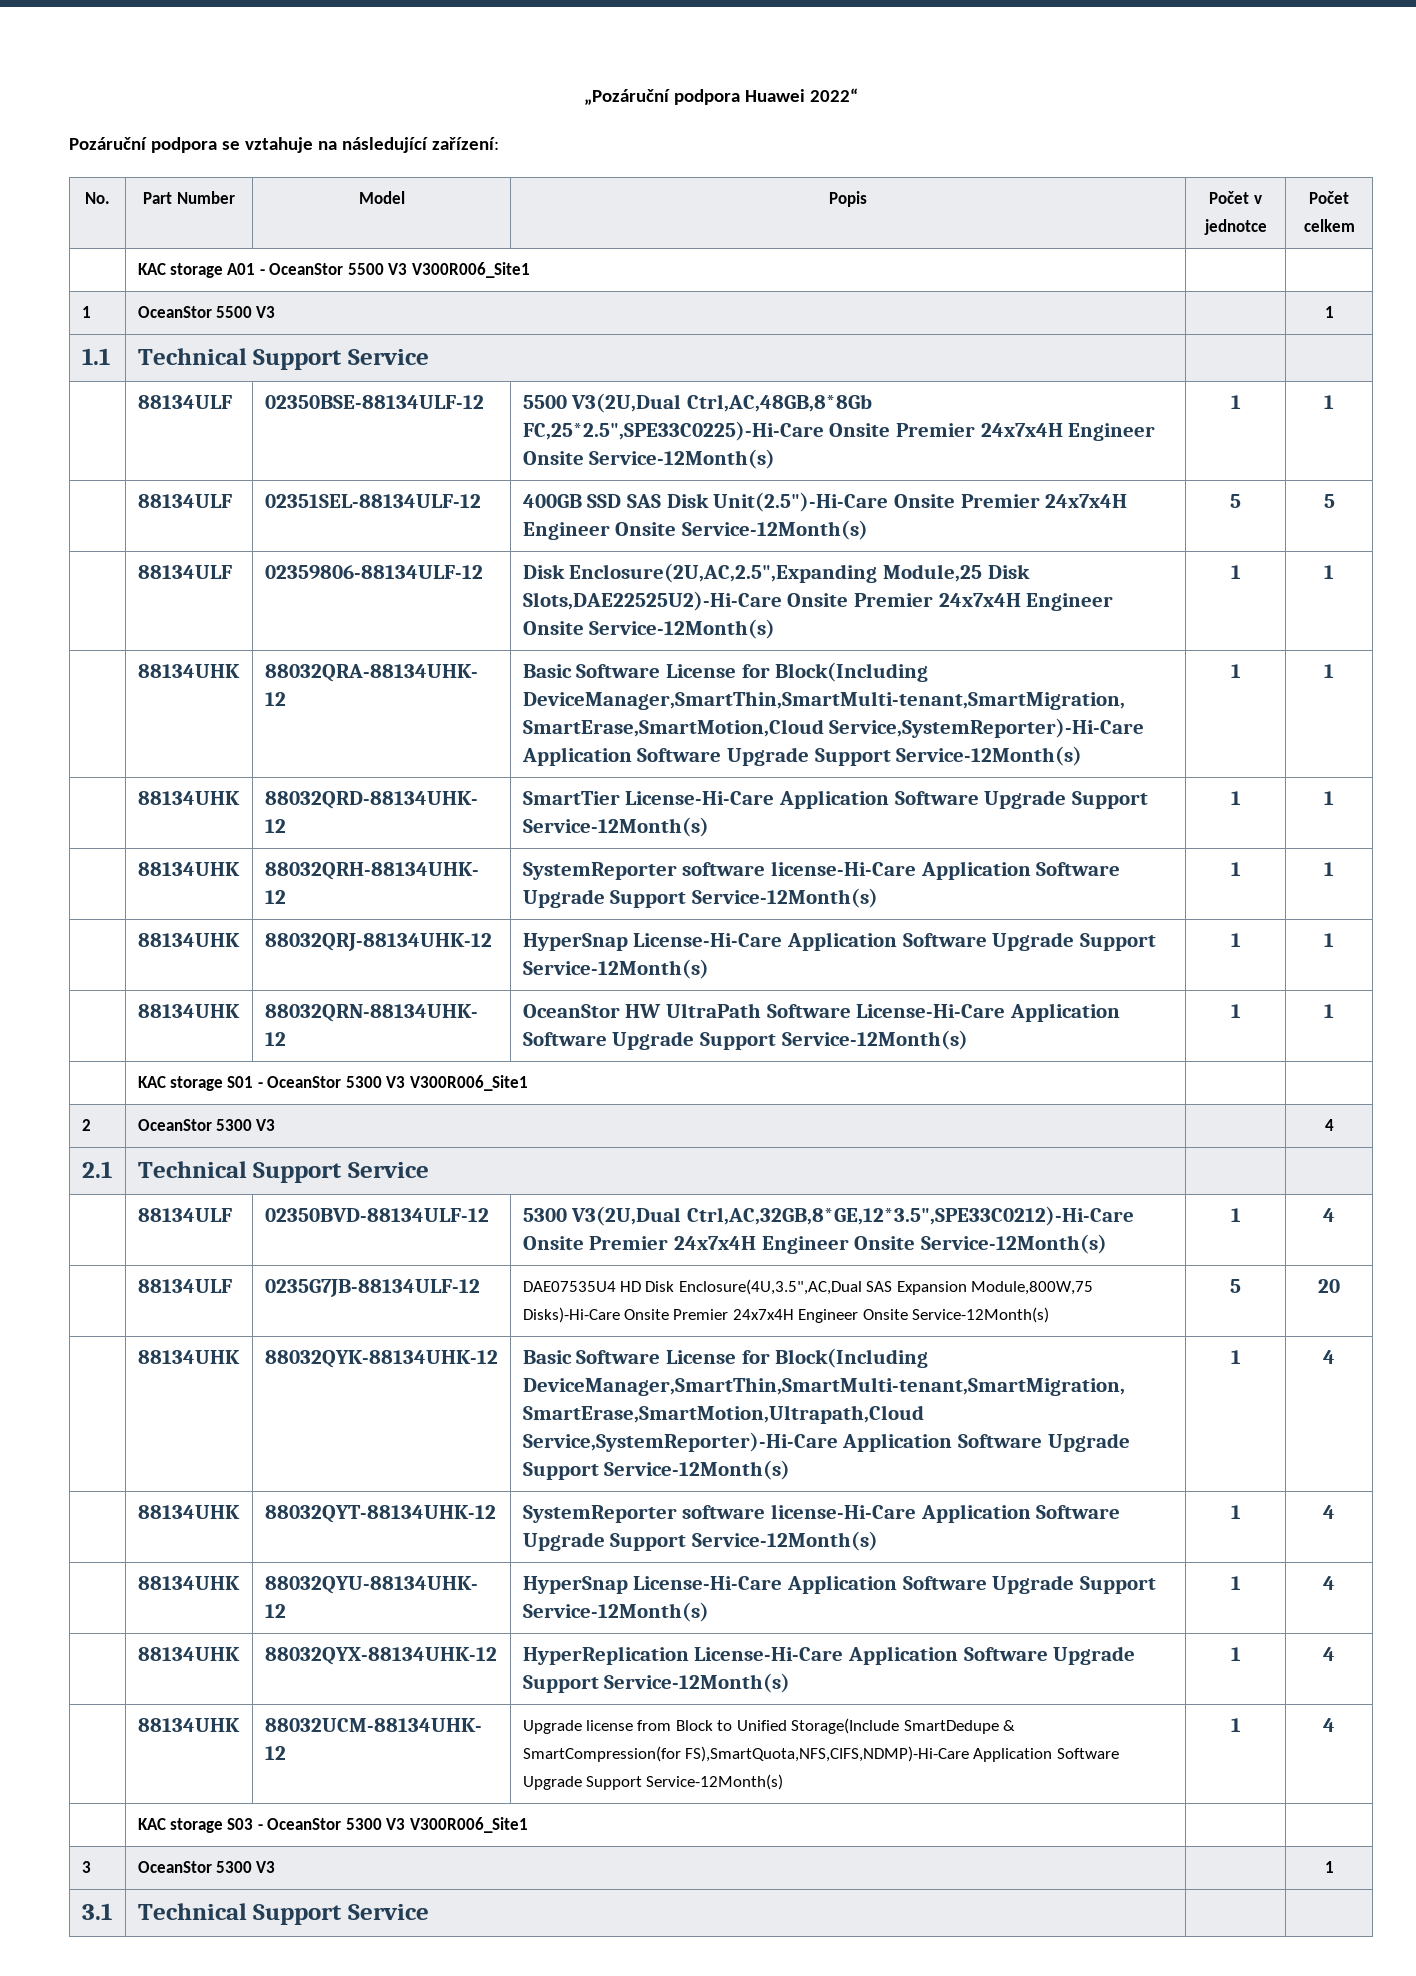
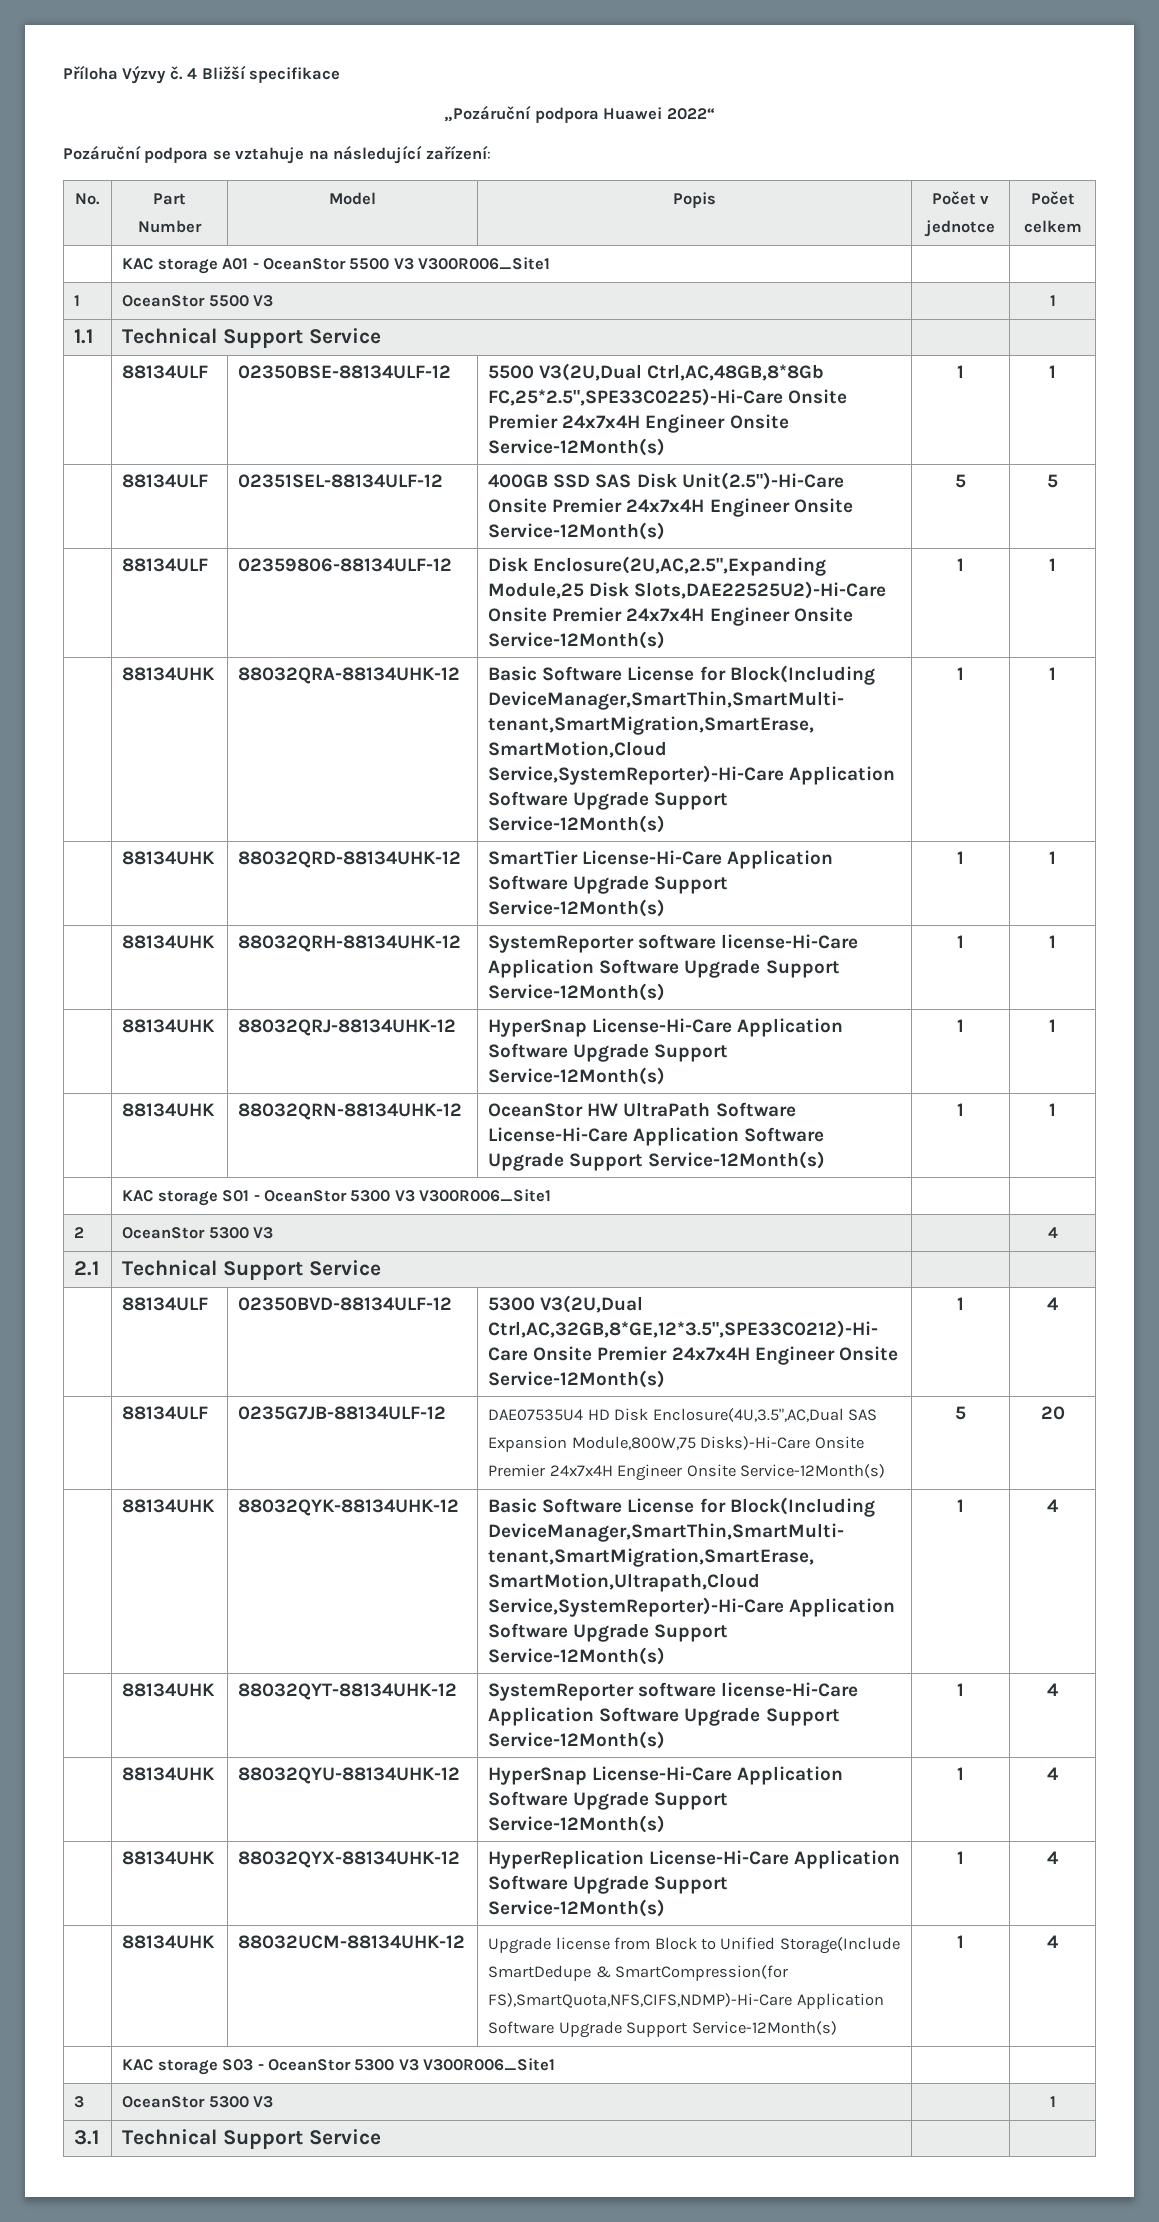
+ Příloha Výzvy č. 4 Bližší specifikace

